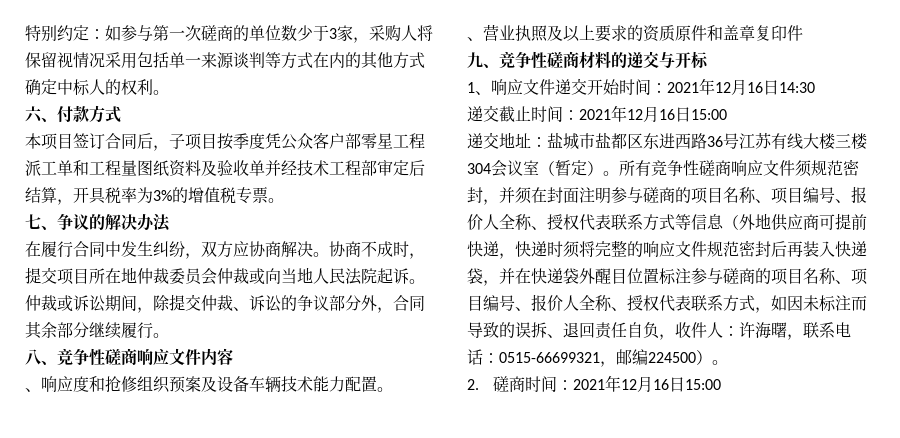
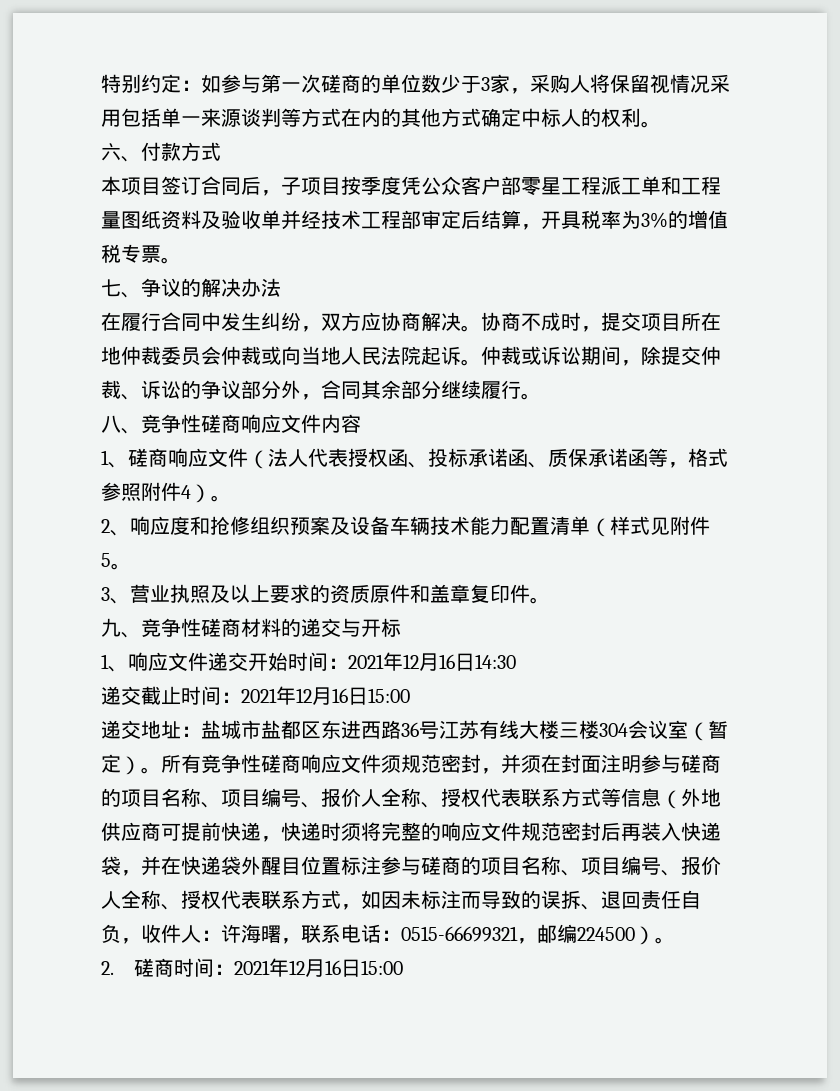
- 、响应度和抢修组织预案及设备车辆技术能力配置。
- 、营业执照及以上要求的资质原件和盖章复印件
+ 1、磋商响应文件（法人代表授权函、投标承诺函、质保承诺函等，格式参照附件4）。
+ 2、响应度和抢修组织预案及设备车辆技术能力配置清单（样式见附件5。
+ 3、营业执照及以上要求的资质原件和盖章复印件。

